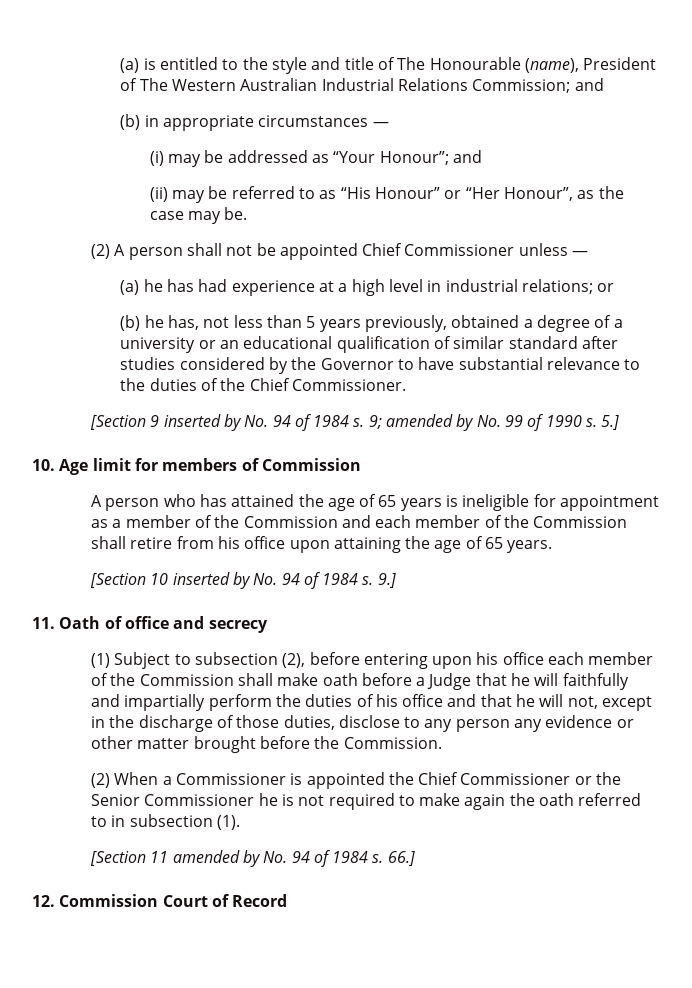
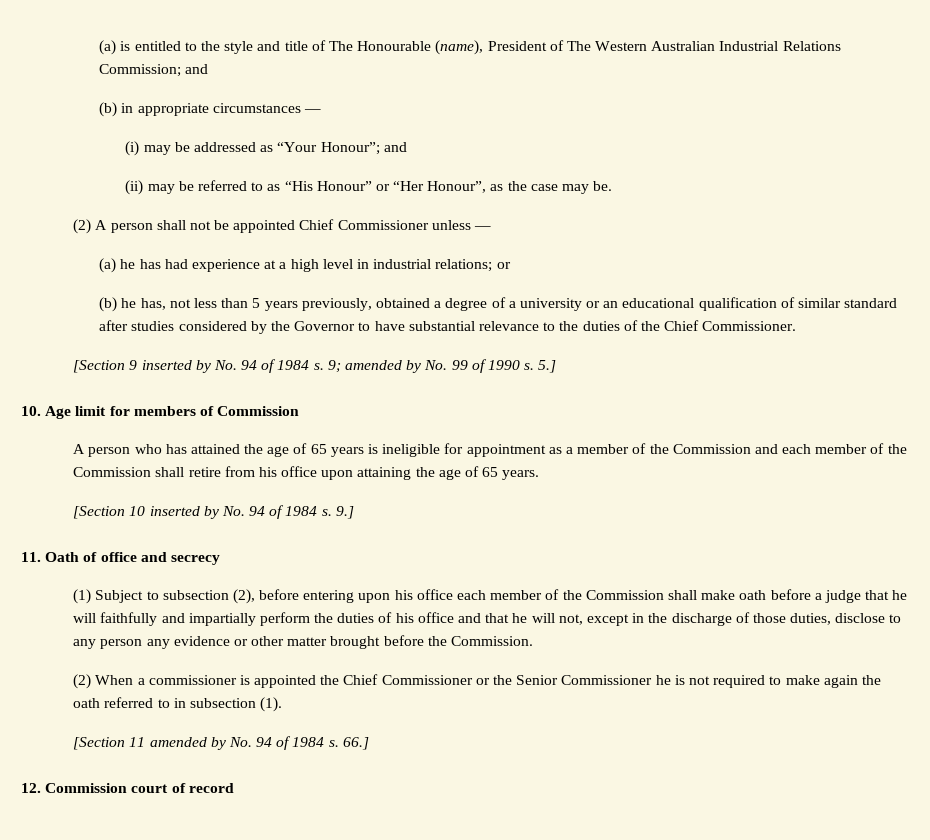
- (1) Subject to subsection (2), before entering upon his office each member of the Commission shall make oath before a Judge that he will faithfully and impartially perform the duties of his office and that he will not, except in the discharge of those duties, disclose to any person any evidence or other matter brought before the Commission.
+ (1) Subject to subsection (2), before entering upon his office each member of the Commission shall make oath before a judge that he will faithfully and impartially perform the duties of his office and that he will not, except in the discharge of those duties, disclose to any person any evidence or other matter brought before the Commission.
- (2) When a Commissioner is appointed the Chief Commissioner or the Senior Commissioner he is not required to make again the oath referred to in subsection (1).
+ (2) When a commissioner is appointed the Chief Commissioner or the Senior Commissioner he is not required to make again the oath referred to in subsection (1).
- 12. Commission Court of Record
+ 12. Commission court of record

